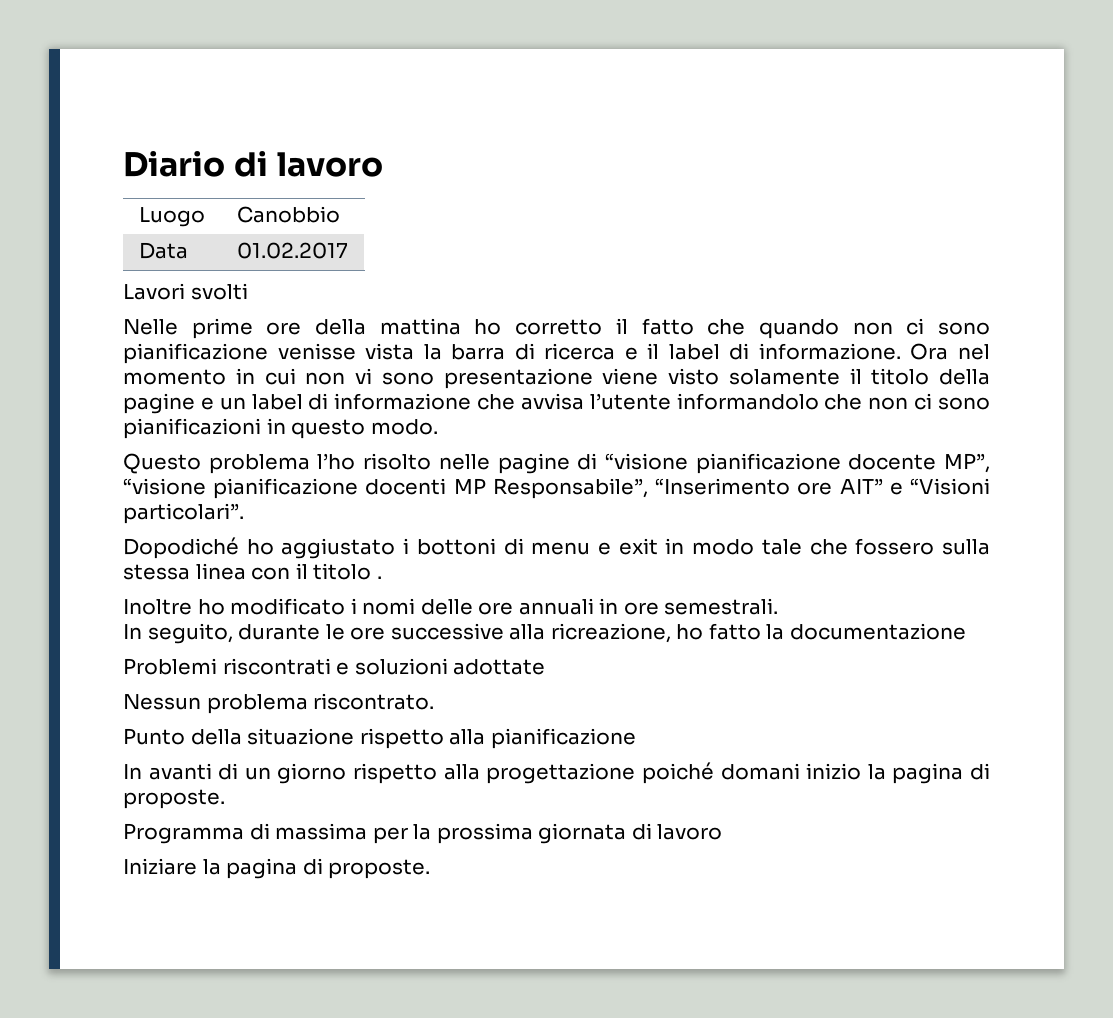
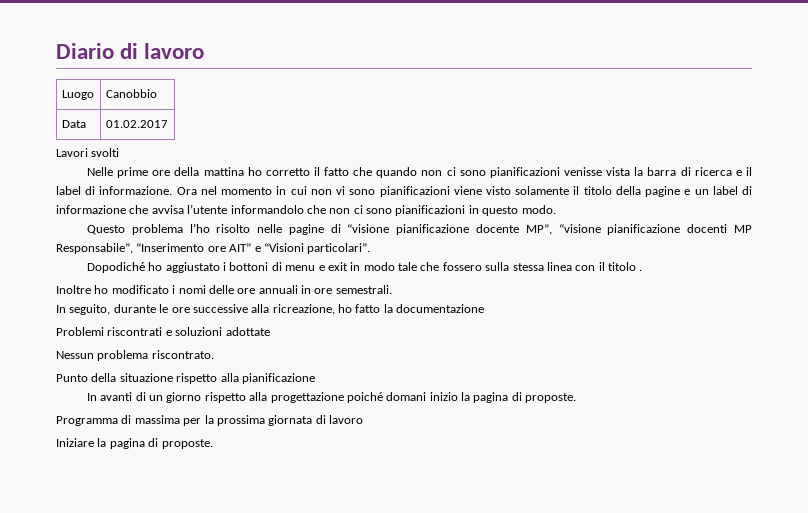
- Nelle prime ore della mattina ho corretto il fatto che quando non ci sono pianificazione venisse vista la barra di ricerca e il label di informazione.
+ Nelle prime ore della mattina ho corretto il fatto che quando non ci sono pianificazioni venisse vista la barra di ricerca e il label di informazione.
- Ora nel momento in cui non vi sono presentazione viene visto solamente il titolo della pagine e un label di informazione che avvisa l’utente informandolo che non ci sono pianificazioni in questo modo.
+ Ora nel momento in cui non vi sono pianificazioni viene visto solamente il titolo della pagine e un label di informazione che avvisa l’utente informandolo che non ci sono pianificazioni in questo modo.

